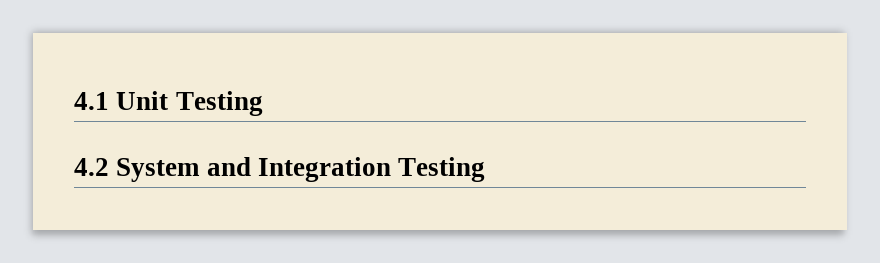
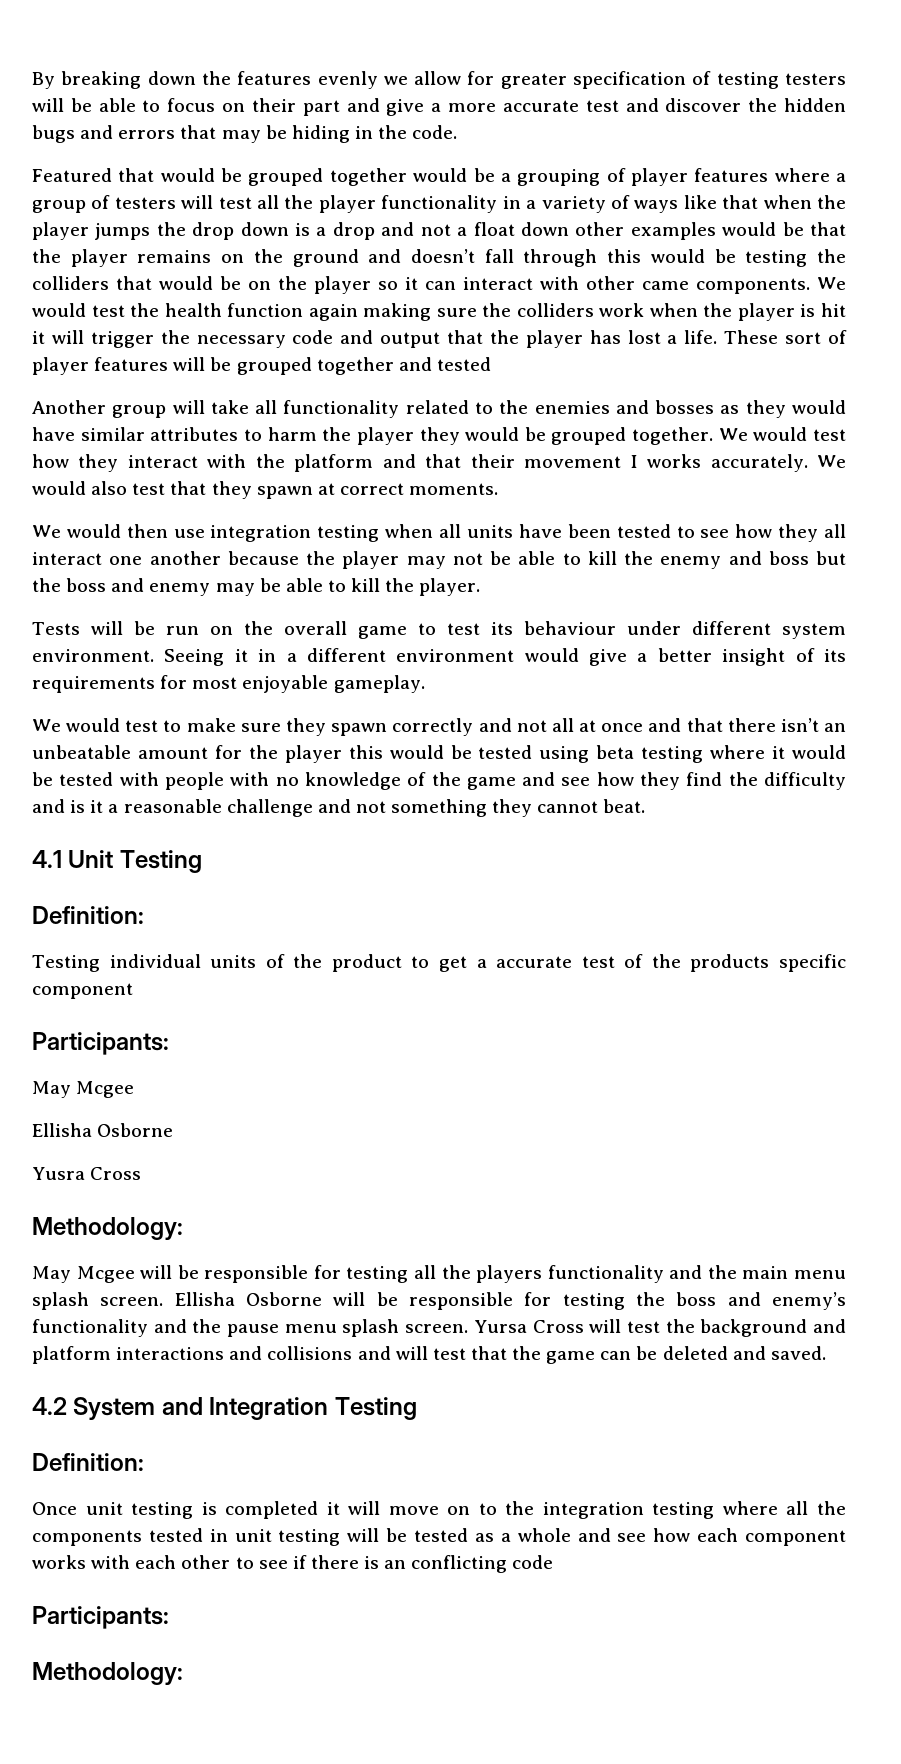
+ By breaking down the features evenly we allow for greater specification of testing testers will be able to focus on their part and give a more accurate test and discover the hidden bugs and errors that may be hiding in the code.
+ Featured that would be grouped together would be a grouping of player features where a group of testers will test all the player functionality in a variety of ways like that when the player jumps the drop down is a drop and not a float down other examples would be that the player remains on the ground and doesn’t fall through this would be testing the colliders that would be on the player so it can interact with other came components. We would test the health function again making sure the colliders work when the player is hit it will trigger the necessary code and output that the player has lost a life. These sort of player features will be grouped together and tested
+ Another group will take all functionality related to the enemies and bosses as they would have similar attributes to harm the player they would be grouped together. We would test how they interact with the platform and that their movement I works accurately. We would also test that they spawn at correct moments.
+ We would then use integration testing when all units have been tested to see how they all interact one another because the player may not be able to kill the enemy and boss but the boss and enemy may be able to kill the player.
+ Tests will be run on the overall game to test its behaviour under different system environment. Seeing it in a different environment would give a better insight of its requirements for most enjoyable gameplay.
+ We would test to make sure they spawn correctly and not all at once and that there isn’t an unbeatable amount for the player this would be tested using beta testing where it would be tested with people with no knowledge of the game and see how they find the difficulty and is it a reasonable challenge and not something they cannot beat.
  4.1 Unit Testing
+ Definition:
+ Testing individual units of the product to get a accurate test of the products specific component
+ Participants:
+ May Mcgee
+ Ellisha Osborne
+ Yusra Cross
+ Methodology:
+ May Mcgee will be responsible for testing all the players functionality and the main menu splash screen. Ellisha Osborne will be responsible for testing the boss and enemy’s functionality and the pause menu splash screen. Yursa Cross will test the background and platform interactions and collisions and will test that the game can be deleted and saved.
  4.2 System and Integration Testing
+ Definition:
+ Once unit testing is completed it will move on to the integration testing where all the components tested in unit testing will be tested as a whole and see how each component works with each other to see if there is an conflicting code
+ Participants:
+ Methodology:

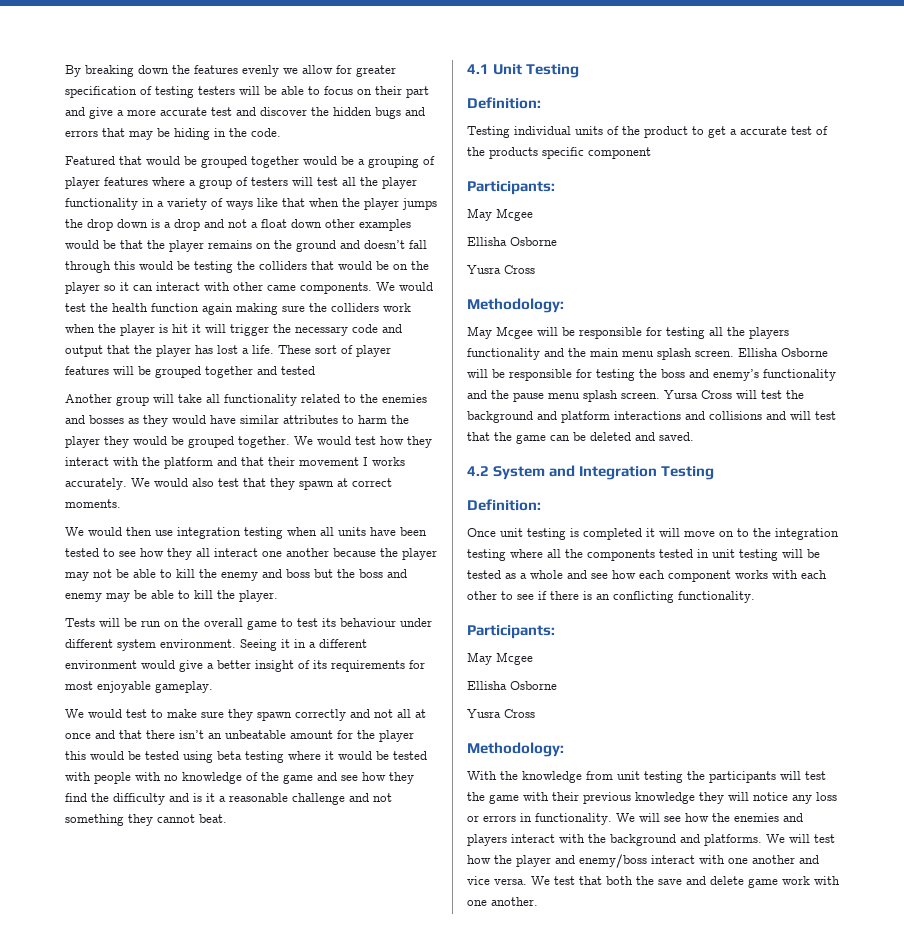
- Once unit testing is completed it will move on to the integration testing where all the components tested in unit testing will be tested as a whole and see how each component works with each other to see if there is an conflicting code
+ Once unit testing is completed it will move on to the integration testing where all the components tested in unit testing will be tested as a whole and see how each component works with each other to see if there is an conflicting functionality.
  Participants:
+ May Mcgee
+ Ellisha Osborne
+ Yusra Cross
  Methodology:
+ With the knowledge from unit testing the participants will test the game with their previous knowledge they will notice any loss or errors in functionality. We will see how the enemies and players interact with the background and platforms. We will test how the player and enemy/boss interact with one another and vice versa. We test that both the save and delete game work with one another.

